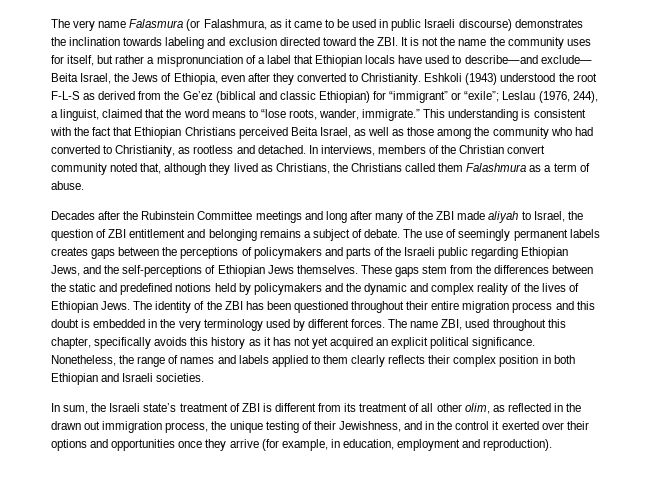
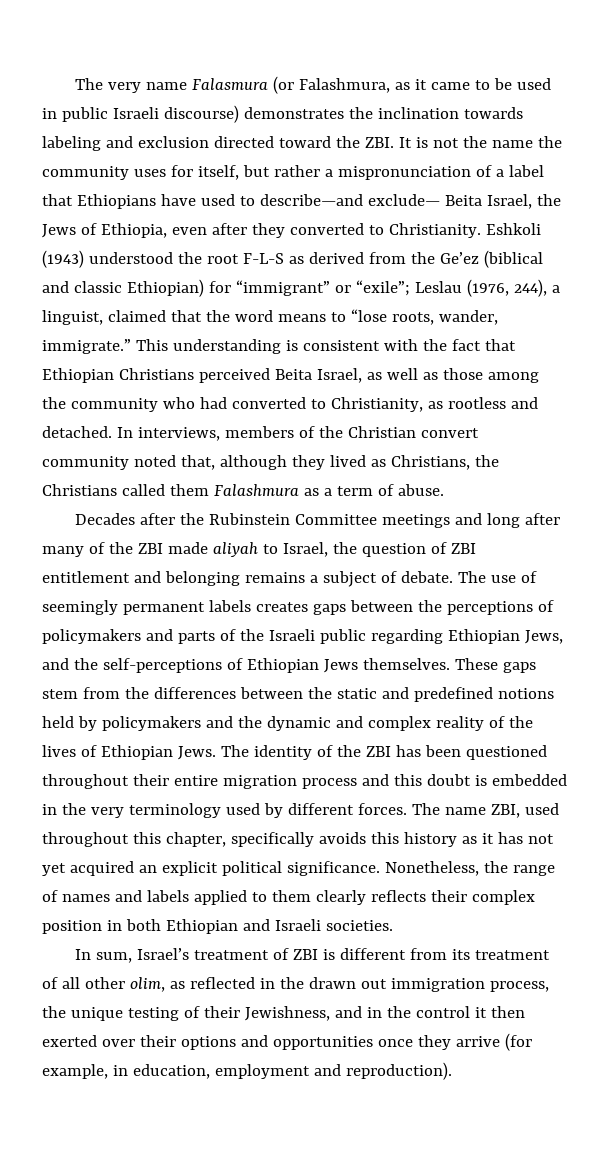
- The very name Falasmura (or Falashmura, as it came to be used in public Israeli discourse) demonstrates the inclination towards labeling and exclusion directed toward the ZBI. It is not the name the community uses for itself, but rather a mispronunciation of a label that Ethiopian locals have used to describe—and exclude— Beita Israel, the Jews of Ethiopia, even after they converted to Christianity.
+ The very name Falasmura (or Falashmura, as it came to be used in public Israeli discourse) demonstrates the inclination towards labeling and exclusion directed toward the ZBI. It is not the name the community uses for itself, but rather a mispronunciation of a label that Ethiopians have used to describe—and exclude— Beita Israel, the Jews of Ethiopia, even after they converted to Christianity.
- In sum, the Israeli state’s treatment of ZBI is different from its treatment of all other olim, as reflected in the drawn out immigration process, the unique testing of their Jewishness, and in the control it exerted over their options and opportunities once they arrive (for example, in education, employment and reproduction).
+ In sum, Israel’s treatment of ZBI is different from its treatment of all other olim, as reflected in the drawn out immigration process, the unique testing of their Jewishness, and in the control it then exerted over their options and opportunities once they arrive (for example, in education, employment and reproduction).

